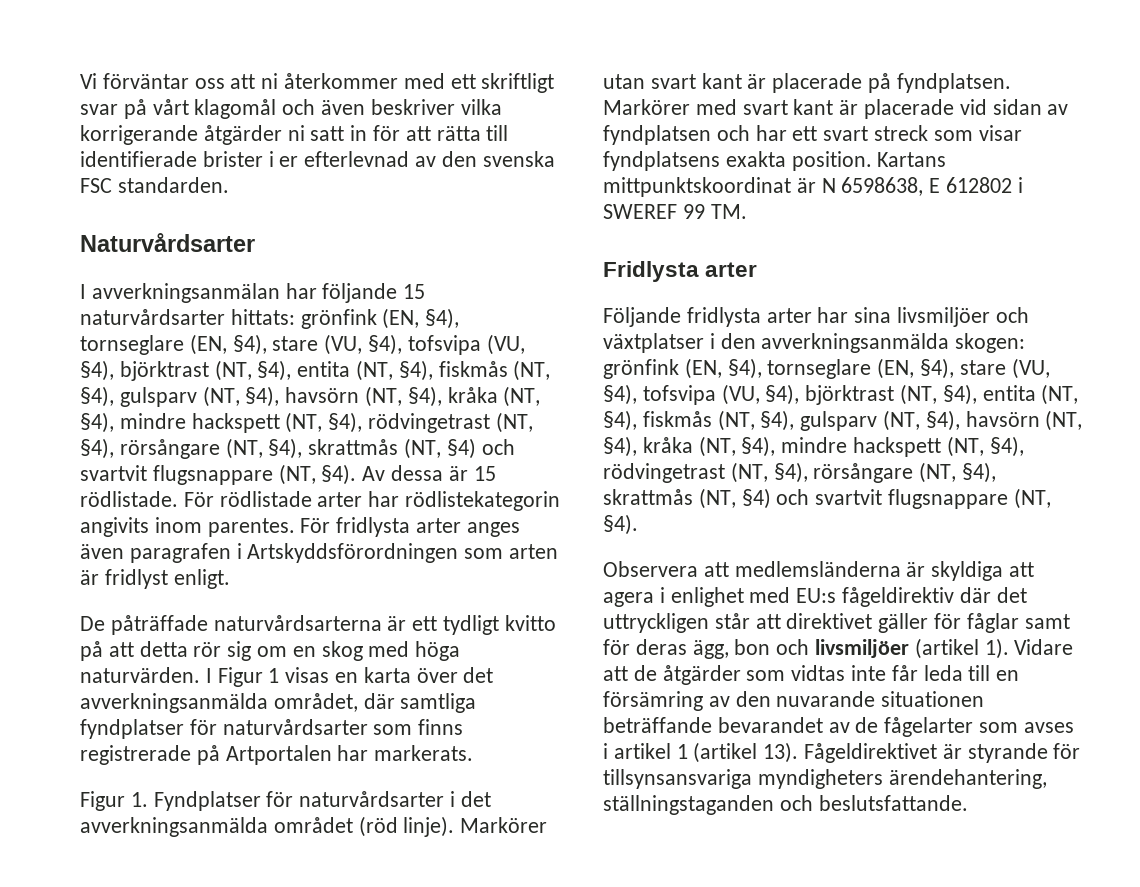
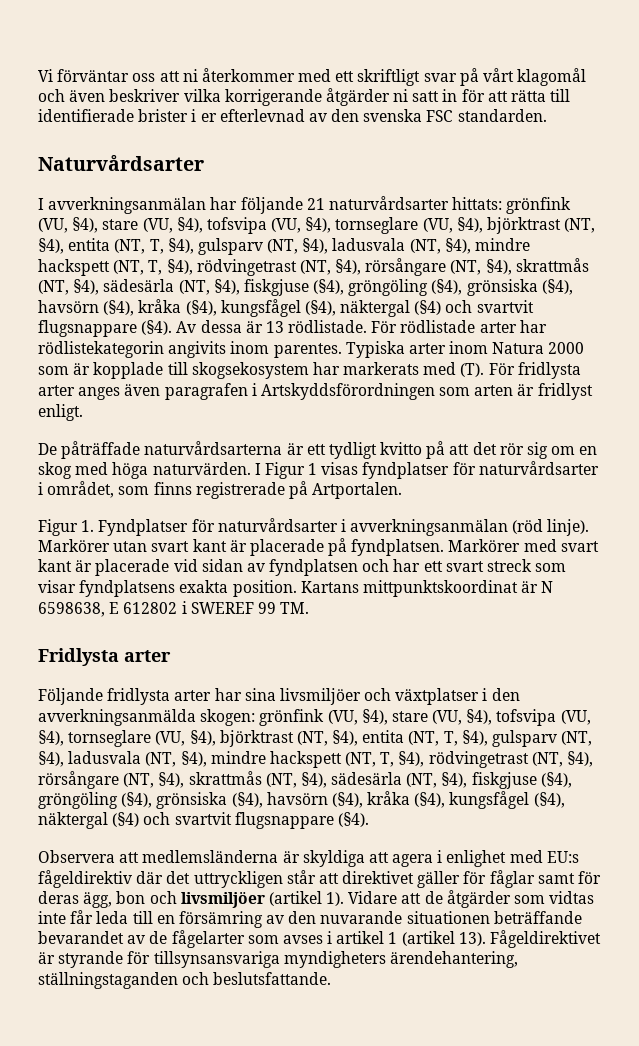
- I avverkningsanmälan har följande 15 naturvårdsarter hittats: grönfink (EN, §4), tornseglare (EN, §4), stare (VU, §4), tofsvipa (VU, §4), björktrast (NT, §4), entita (NT, §4), fiskmås (NT, §4), gulsparv (NT, §4), havsörn (NT, §4), kråka (NT, §4), mindre hackspett (NT, §4), rödvingetrast (NT, §4), rörsångare (NT, §4), skrattmås (NT, §4) och svartvit flugsnappare (NT, §4).
+ I avverkningsanmälan har följande 21 naturvårdsarter hittats: grönfink (VU, §4), stare (VU, §4), tofsvipa (VU, §4), tornseglare (VU, §4), björktrast (NT, §4), entita (NT, T, §4), gulsparv (NT, §4), ladusvala (NT, §4), mindre hackspett (NT, T, §4), rödvingetrast (NT, §4), rörsångare (NT, §4), skrattmås (NT, §4), sädesärla (NT, §4), fiskgjuse (§4), gröngöling (§4), grönsiska (§4), havsörn (§4), kråka (§4), kungsfågel (§4), näktergal (§4) och svartvit flugsnappare (§4).
- Av dessa är 15 rödlistade.
+ Av dessa är 13 rödlistade.
- För fridlysta arter anges även paragrafen i Artskyddsförordningen som arten är fridlyst enligt.
+ Typiska arter inom Natura 2000 som är kopplade till skogsekosystem har markerats med (T). För fridlysta arter anges även paragrafen i Artskyddsförordningen som arten är fridlyst enligt.
- De påträffade naturvårdsarterna är ett tydligt kvitto på att detta rör sig om en skog med höga naturvärden.
+ De påträffade naturvårdsarterna är ett tydligt kvitto på att det rör sig om en skog med höga naturvärden.
- I Figur 1 visas en karta över det avverkningsanmälda området, där samtliga fyndplatser för naturvårdsarter som finns registrerade på Artportalen har markerats.
+ I Figur 1 visas fyndplatser för naturvårdsarter i området, som finns registrerade på Artportalen.
- Figur 1. Fyndplatser för naturvårdsarter i det avverkningsanmälda området (röd linje).
+ Figur 1. Fyndplatser för naturvårdsarter i avverkningsanmälan (röd linje).
- Följande fridlysta arter har sina livsmiljöer och växtplatser i den avverkningsanmälda skogen: grönfink (EN, §4), tornseglare (EN, §4), stare (VU, §4), tofsvipa (VU, §4), björktrast (NT, §4), entita (NT, §4), fiskmås (NT, §4), gulsparv (NT, §4), havsörn (NT, §4), kråka (NT, §4), mindre hackspett (NT, §4), rödvingetrast (NT, §4), rörsångare (NT, §4), skrattmås (NT, §4) och svartvit flugsnappare (NT, §4).
+ Följande fridlysta arter har sina livsmiljöer och växtplatser i den avverkningsanmälda skogen: grönfink (VU, §4), stare (VU, §4), tofsvipa (VU, §4), tornseglare (VU, §4), björktrast (NT, §4), entita (NT, T, §4), gulsparv (NT, §4), ladusvala (NT, §4), mindre hackspett (NT, T, §4), rödvingetrast (NT, §4), rörsångare (NT, §4), skrattmås (NT, §4), sädesärla (NT, §4), fiskgjuse (§4), gröngöling (§4), grönsiska (§4), havsörn (§4), kråka (§4), kungsfågel (§4), näktergal (§4) och svartvit flugsnappare (§4).

